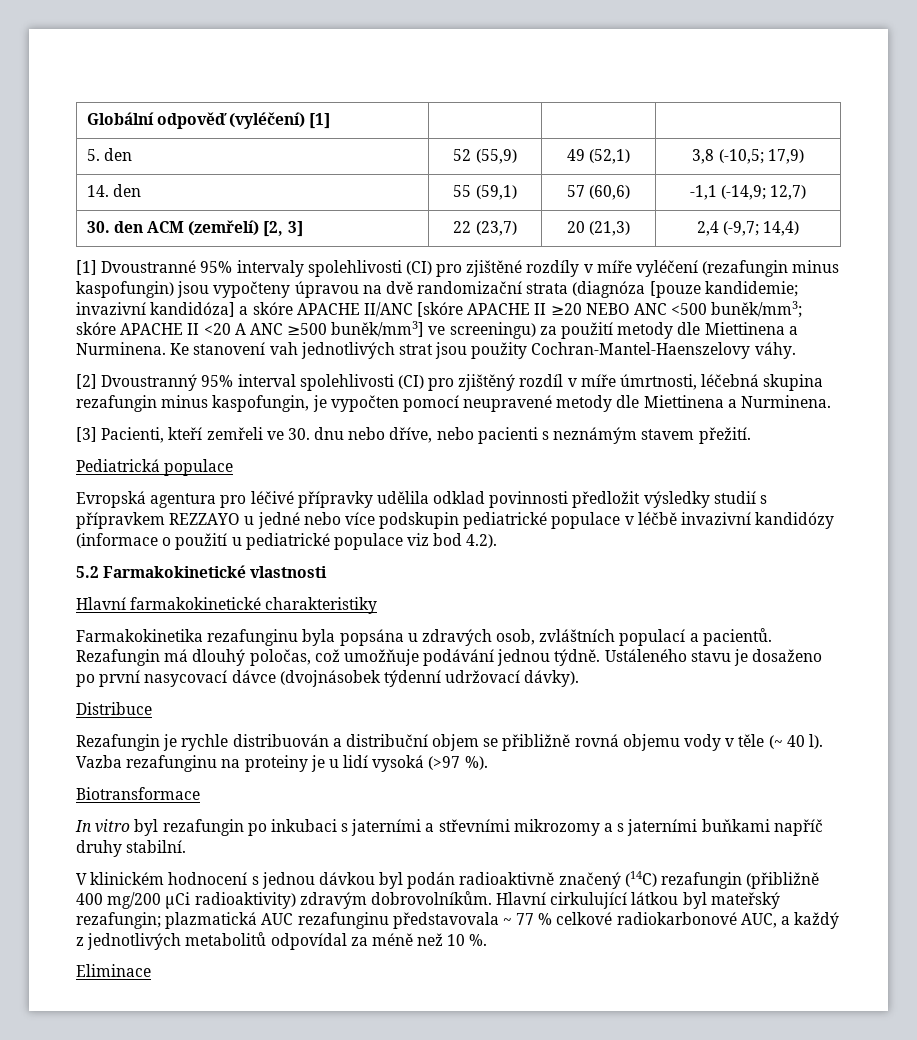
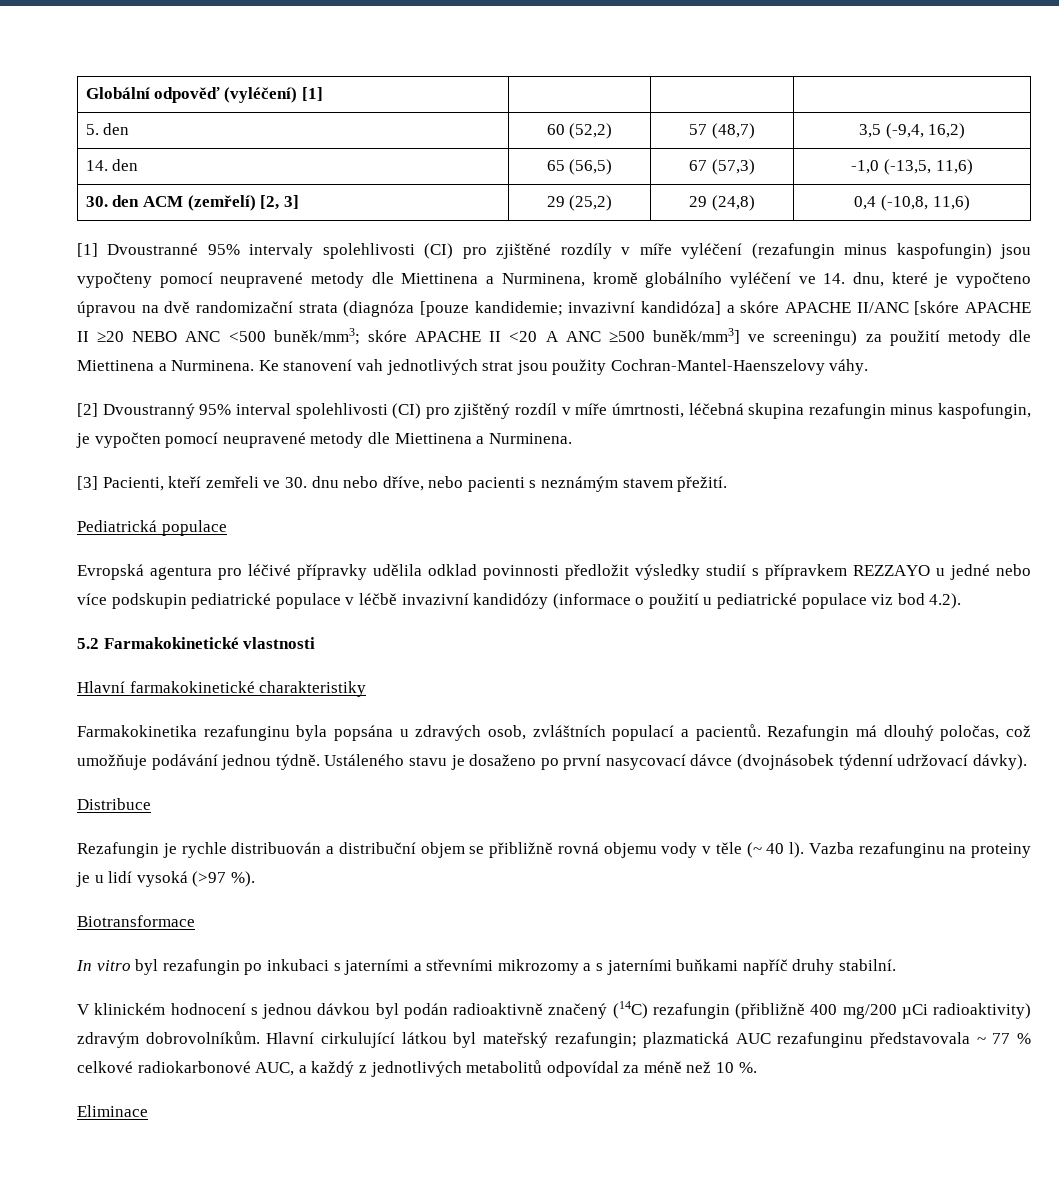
- 5. den | 52 (55,9) | 49 (52,1) | 3,8 (-10,5; 17,9)
- 14. den | 55 (59,1) | 57 (60,6) | -1,1 (-14,9; 12,7)
+ 5. den | 60 (52,2) | 57 (48,7) | 3,5 (-9,4, 16,2)
+ 14. den | 65 (56,5) | 67 (57,3) | -1,0 (-13,5, 11,6)
- 30. den ACM (zemřelí) [2, 3] | 22 (23,7) | 20 (21,3) | 2,4 (-9,7; 14,4)
+ 30. den ACM (zemřelí) [2, 3] | 29 (25,2) | 29 (24,8) | 0,4 (-10,8, 11,6)
- [1] Dvoustranné 95% intervaly spolehlivosti (CI) pro zjištěné rozdíly v míře vyléčení (rezafungin minus kaspofungin) jsou vypočteny úpravou na dvě randomizační strata (diagnóza [pouze kandidemie; invazivní kandidóza] a skóre APACHE II/ANC [skóre APACHE II ≥20 NEBO ANC <500 buněk/mm3; skóre APACHE II <20 A ANC ≥500 buněk/mm3] ve screeningu) za použití metody dle Miettinena a Nurminena.
+ [1] Dvoustranné 95% intervaly spolehlivosti (CI) pro zjištěné rozdíly v míře vyléčení (rezafungin minus kaspofungin) jsou vypočteny pomocí neupravené metody dle Miettinena a Nurminena, kromě globálního vyléčení ve 14. dnu, které je vypočteno úpravou na dvě randomizační strata (diagnóza [pouze kandidemie; invazivní kandidóza] a skóre APACHE II/ANC [skóre APACHE II ≥20 NEBO ANC <500 buněk/mm3; skóre APACHE II <20 A ANC ≥500 buněk/mm3] ve screeningu) za použití metody dle Miettinena a Nurminena.

